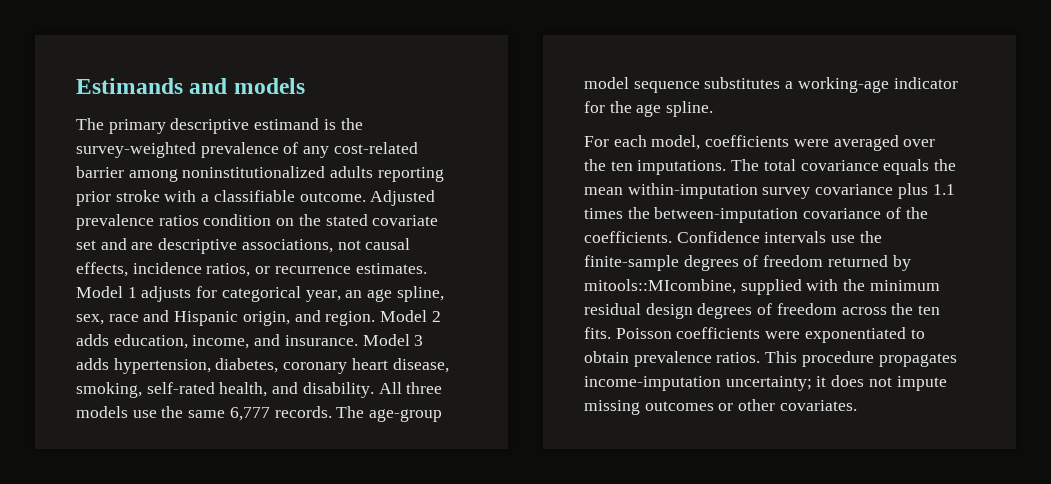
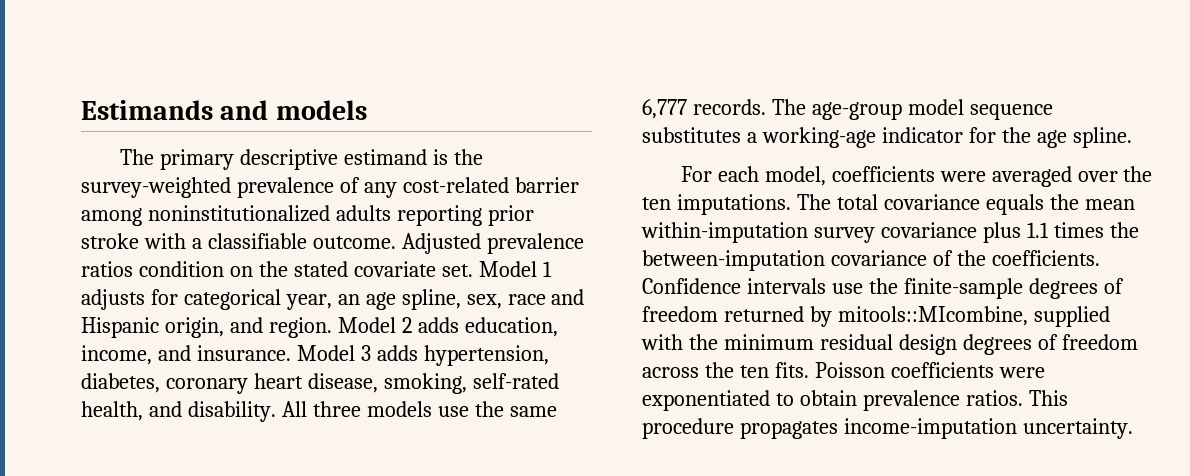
- Adjusted prevalence ratios condition on the stated covariate set and are descriptive associations, not causal effects, incidence ratios, or recurrence estimates.
+ Adjusted prevalence ratios condition on the stated covariate set.
- This procedure propagates income-imputation uncertainty; it does not impute missing outcomes or other covariates.
+ This procedure propagates income-imputation uncertainty.

